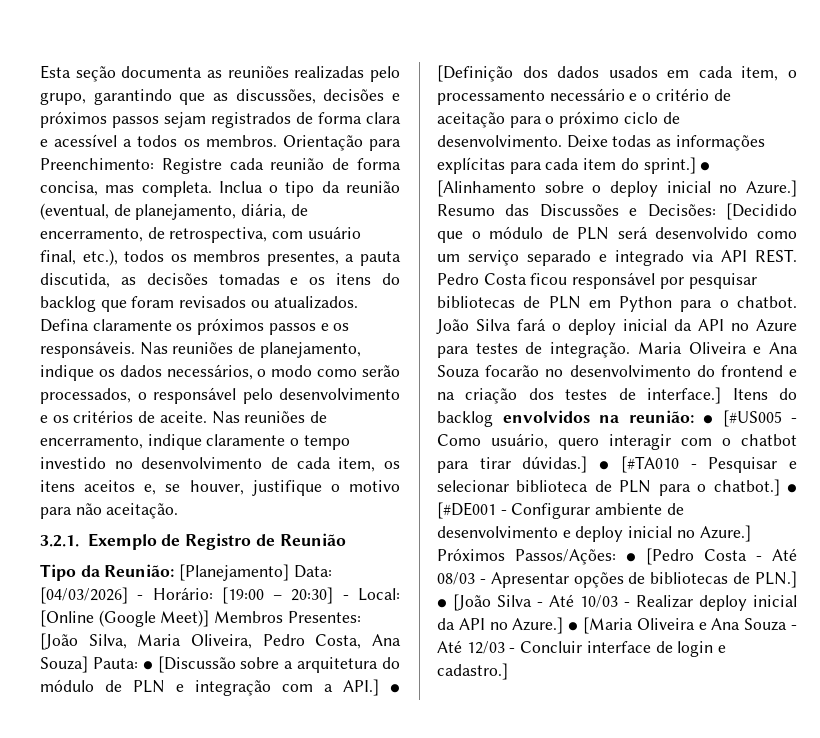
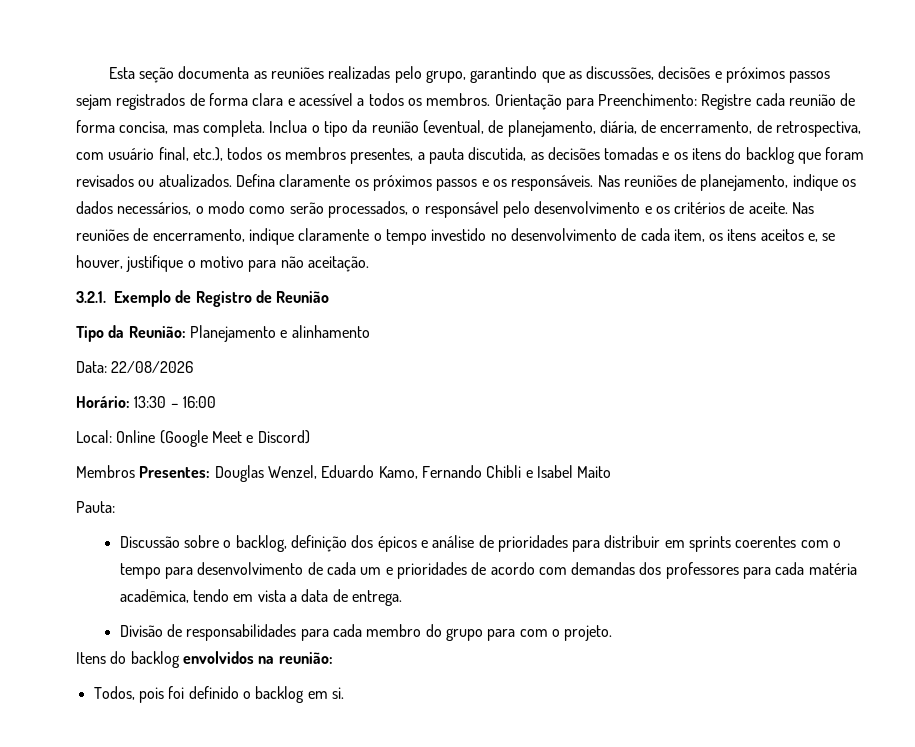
- Tipo da Reunião: [Planejamento] Data: [04/03/2026] - Horário: [19:00 – 20:30] - Local: [Online (Google Meet)] Membros Presentes: [João Silva, Maria Oliveira, Pedro Costa, Ana Souza] Pauta: ● [Discussão sobre a arquitetura do módulo de PLN e integração com a API.] ● [Definição dos dados usados em cada item, o processamento necessário e o critério de aceitação para o próximo ciclo de desenvolvimento. Deixe todas as informações explícitas para cada item do sprint.] ● [Alinhamento sobre o deploy inicial no Azure.] Resumo das Discussões e Decisões: [Decidido que o módulo de PLN será desenvolvido como um serviço separado e integrado via API REST. Pedro Costa ficou responsável por pesquisar bibliotecas de PLN em Python para o chatbot. João Silva fará o deploy inicial da API no Azure para testes de integração. Maria Oliveira e Ana Souza focarão no desenvolvimento do frontend e na criação dos testes de interface.] Itens do backlog envolvidos na reunião: ● [#US005 - Como usuário, quero interagir com o chatbot para tirar dúvidas.] ● [#TA010 - Pesquisar e selecionar biblioteca de PLN para o chatbot.] ● [#DE001 - Configurar ambiente de desenvolvimento e deploy inicial no Azure.] Próximos Passos/Ações: ● [Pedro Costa - Até 08/03 - Apresentar opções de bibliotecas de PLN.] ● [João Silva - Até 10/03 - Realizar deploy inicial da API no Azure.] ● [Maria Oliveira e Ana Souza - Até 12/03 - Concluir interface de login e cadastro.]
+ Tipo da Reunião: Planejamento e alinhamento
+ Data: 22/08/2026
+ Horário: 13:30 – 16:00
+ Local: Online (Google Meet e Discord)
+ Membros Presentes: Douglas Wenzel, Eduardo Kamo, Fernando Chibli e Isabel Maito
+ Pauta:
+ Discussão sobre o backlog, definição dos épicos e análise de prioridades para distribuir em sprints coerentes com o tempo para desenvolvimento de cada um e prioridades de acordo com demandas dos professores para cada matéria acadêmica, tendo em vista a data de entrega.
+ Divisão de responsabilidades para cada membro do grupo para com o projeto.
+ Itens do backlog envolvidos na reunião:
+ Todos, pois foi definido o backlog em si.

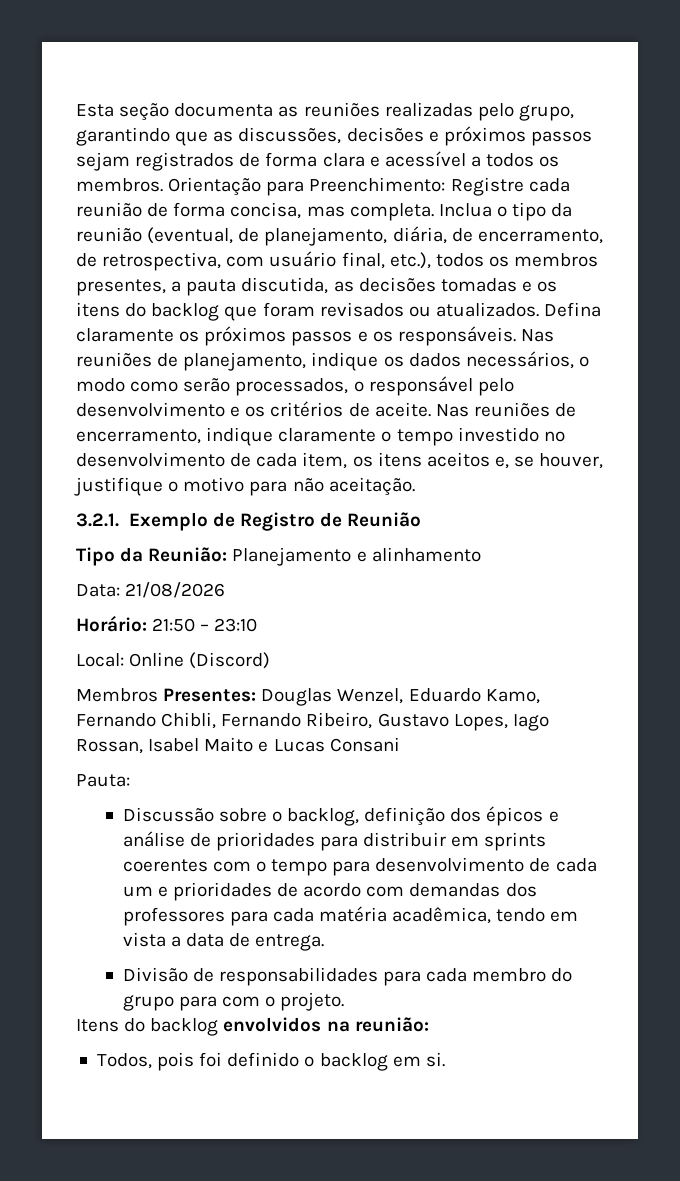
- Data: 22/08/2026
+ Data: 21/08/2026
- Horário: 13:30 – 16:00
+ Horário: 21:50 – 23:10
- Local: Online (Google Meet e Discord)
+ Local: Online (Discord)
- Membros Presentes: Douglas Wenzel, Eduardo Kamo, Fernando Chibli e Isabel Maito
+ Membros Presentes: Douglas Wenzel, Eduardo Kamo, Fernando Chibli, Fernando Ribeiro, Gustavo Lopes, Iago Rossan, Isabel Maito e Lucas Consani

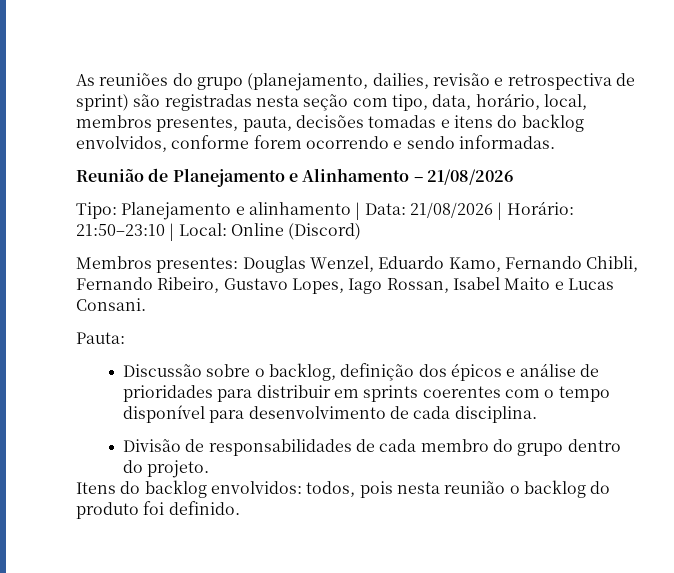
- Esta seção documenta as reuniões realizadas pelo grupo, garantindo que as discussões, decisões e próximos passos sejam registrados de forma clara e acessível a todos os membros. Orientação para Preenchimento: Registre cada reunião de forma concisa, mas completa. Inclua o tipo da reunião (eventual, de planejamento, diária, de encerramento, de retrospectiva, com usuário final, etc.), todos os membros presentes, a pauta discutida, as decisões tomadas e os itens do backlog que foram revisados ou atualizados. Defina claramente os próximos passos e os responsáveis. Nas reuniões de planejamento, indique os dados necessários, o modo como serão processados, o responsável pelo desenvolvimento e os critérios de aceite. Nas reuniões de encerramento, indique claramente o tempo investido no desenvolvimento de cada item, os itens aceitos e, se houver, justifique o motivo para não aceitação.
- 3.2.1. Exemplo de Registro de Reunião
- Tipo da Reunião: Planejamento e alinhamento
- Data: 21/08/2026
- Horário: 21:50 – 23:10
- Local: Online (Discord)
+ As reuniões do grupo (planejamento, dailies, revisão e retrospectiva de sprint) são registradas nesta seção com tipo, data, horário, local, membros presentes, pauta, decisões tomadas e itens do backlog envolvidos, conforme forem ocorrendo e sendo informadas.
+ Reunião de Planejamento e Alinhamento – 21/08/2026
+ Tipo: Planejamento e alinhamento | Data: 21/08/2026 | Horário: 21:50–23:10 | Local: Online (Discord)
- Membros Presentes: Douglas Wenzel, Eduardo Kamo, Fernando Chibli, Fernando Ribeiro, Gustavo Lopes, Iago Rossan, Isabel Maito e Lucas Consani
+ Membros presentes: Douglas Wenzel, Eduardo Kamo, Fernando Chibli, Fernando Ribeiro, Gustavo Lopes, Iago Rossan, Isabel Maito e Lucas Consani.
- Discussão sobre o backlog, definição dos épicos e análise de prioridades para distribuir em sprints coerentes com o tempo para desenvolvimento de cada um e prioridades de acordo com demandas dos professores para cada matéria acadêmica, tendo em vista a data de entrega.
+ Discussão sobre o backlog, definição dos épicos e análise de prioridades para distribuir em sprints coerentes com o tempo disponível para desenvolvimento de cada disciplina.
- Divisão de responsabilidades para cada membro do grupo para com o projeto.
+ Divisão de responsabilidades de cada membro do grupo dentro do projeto.
- Itens do backlog envolvidos na reunião:
- Todos, pois foi definido o backlog em si.
+ Itens do backlog envolvidos: todos, pois nesta reunião o backlog do produto foi definido.

